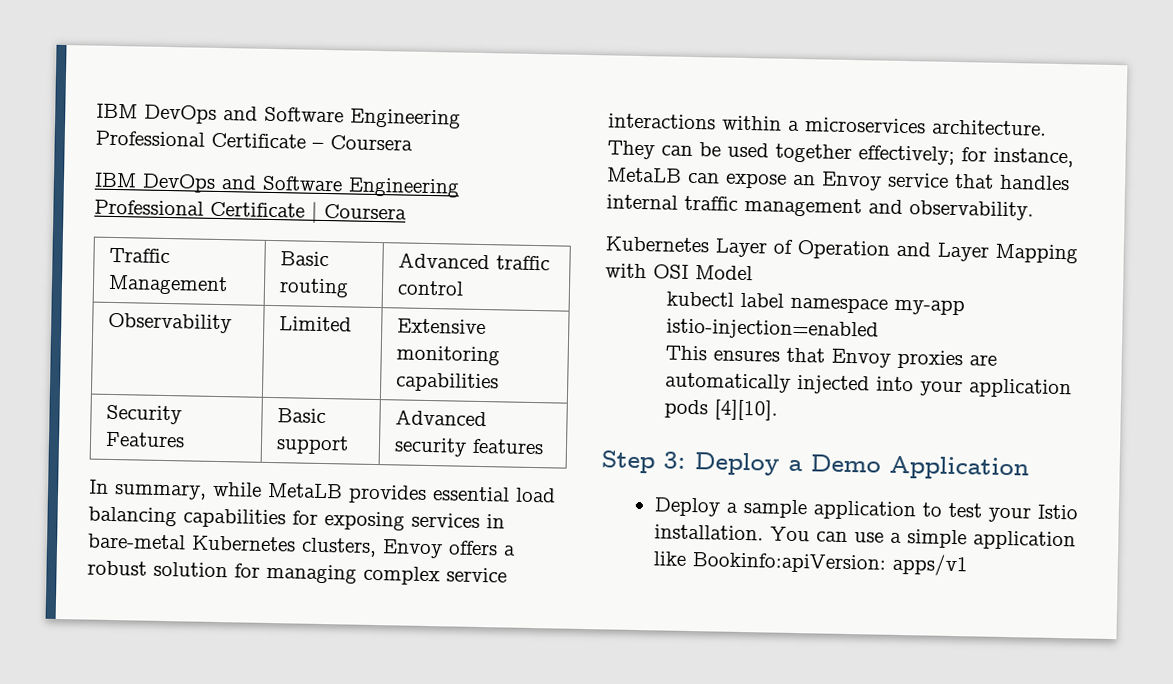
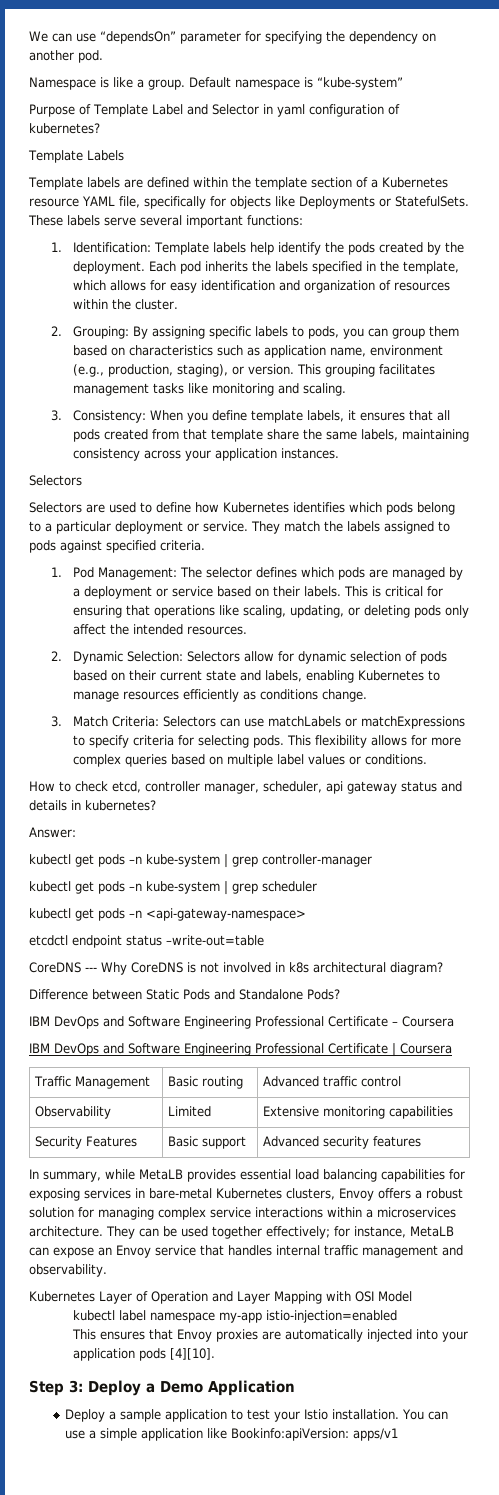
+ We can use “dependsOn” parameter for specifying the dependency on another pod.
+ Namespace is like a group. Default namespace is “kube-system”
+ Purpose of Template Label and Selector in yaml configuration of kubernetes?
+ Template Labels
+ Template labels are defined within the template section of a Kubernetes resource YAML file, specifically for objects like Deployments or StatefulSets. These labels serve several important functions:
+ 1. Identification: Template labels help identify the pods created by the deployment. Each pod inherits the labels specified in the template, which allows for easy identification and organization of resources within the cluster.
+ 2. Grouping: By assigning specific labels to pods, you can group them based on characteristics such as application name, environment (e.g., production, staging), or version. This grouping facilitates management tasks like monitoring and scaling.
+ 3. Consistency: When you define template labels, it ensures that all pods created from that template share the same labels, maintaining consistency across your application instances.
+ Selectors
+ Selectors are used to define how Kubernetes identifies which pods belong to a particular deployment or service. They match the labels assigned to pods against specified criteria.
+ 1. Pod Management: The selector defines which pods are managed by a deployment or service based on their labels. This is critical for ensuring that operations like scaling, updating, or deleting pods only affect the intended resources.
+ 2. Dynamic Selection: Selectors allow for dynamic selection of pods based on their current state and labels, enabling Kubernetes to manage resources efficiently as conditions change.
+ 3. Match Criteria: Selectors can use matchLabels or matchExpressions to specify criteria for selecting pods. This flexibility allows for more complex queries based on multiple label values or conditions.
+ How to check etcd, controller manager, scheduler, api gateway status and details in kubernetes?
+ Answer:
+ kubectl get pods –n kube-system | grep controller-manager
+ kubectl get pods –n kube-system | grep scheduler
+ kubectl get pods –n <api-gateway-namespace>
+ etcdctl endpoint status –write-out=table
+ CoreDNS --- Why CoreDNS is not involved in k8s architectural diagram?
+ Difference between Static Pods and Standalone Pods?

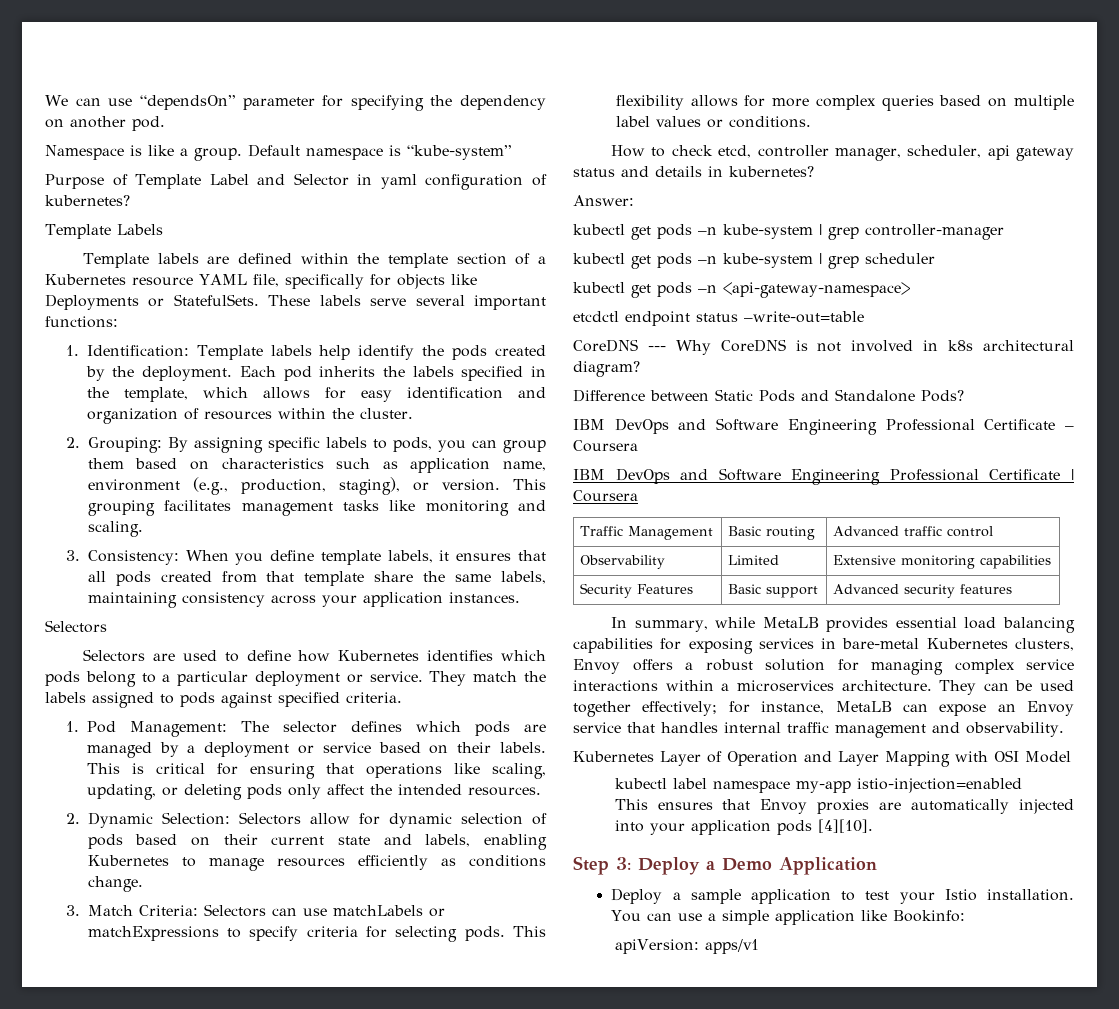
- You can use a simple application like Bookinfo:apiVersion: apps/v1
+ You can use a simple application like Bookinfo:
+ apiVersion: apps/v1

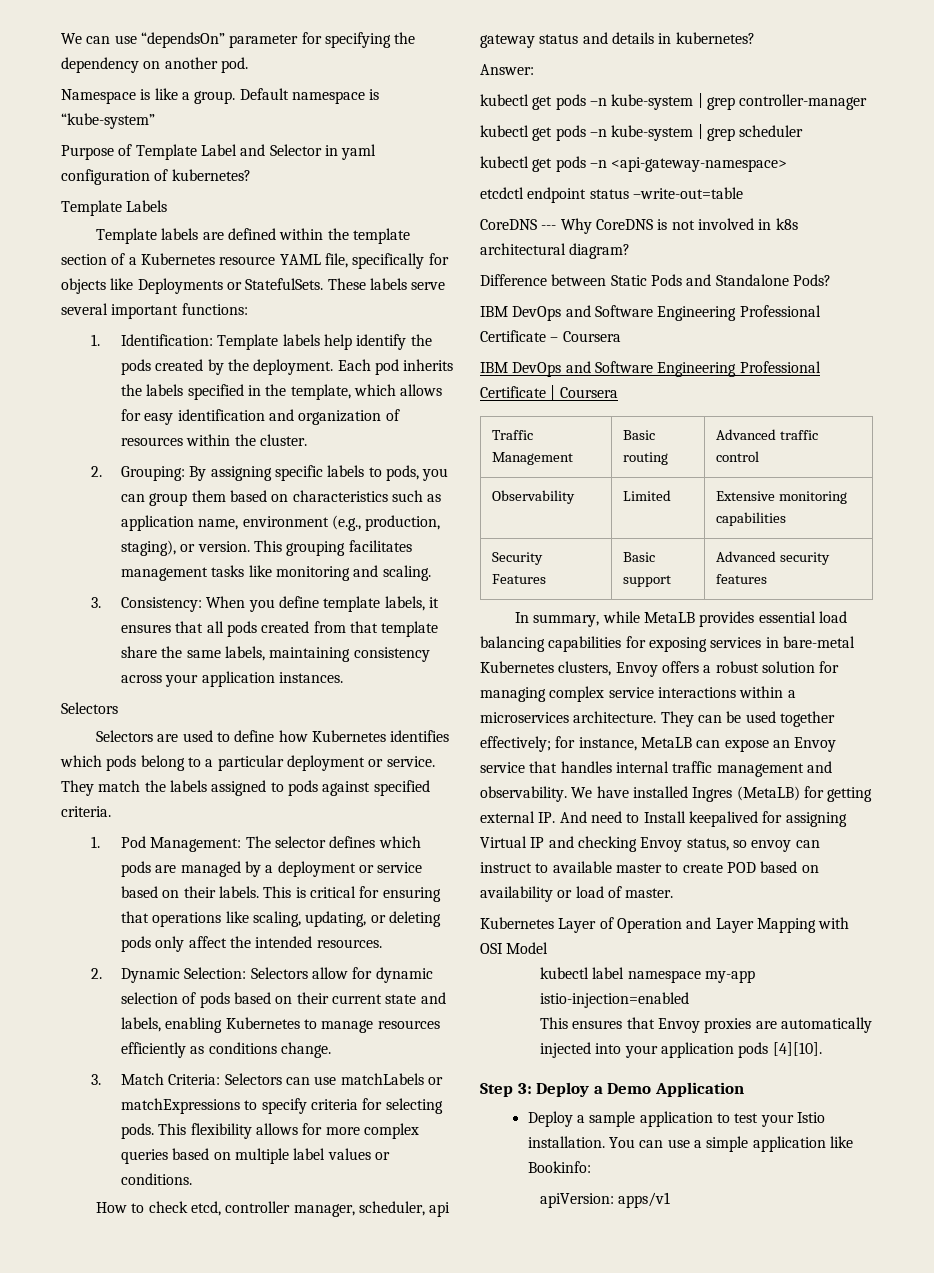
+ We have installed Ingres (MetaLB) for getting external IP. And need to Install keepalived for assigning Virtual IP and checking Envoy status, so envoy can instruct to available master to create POD based on availability or load of master.

